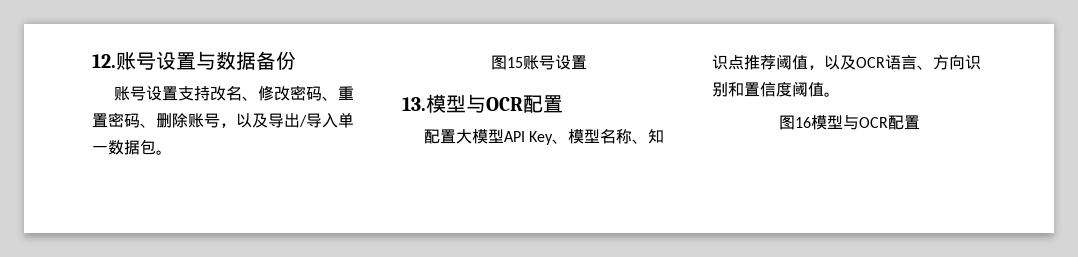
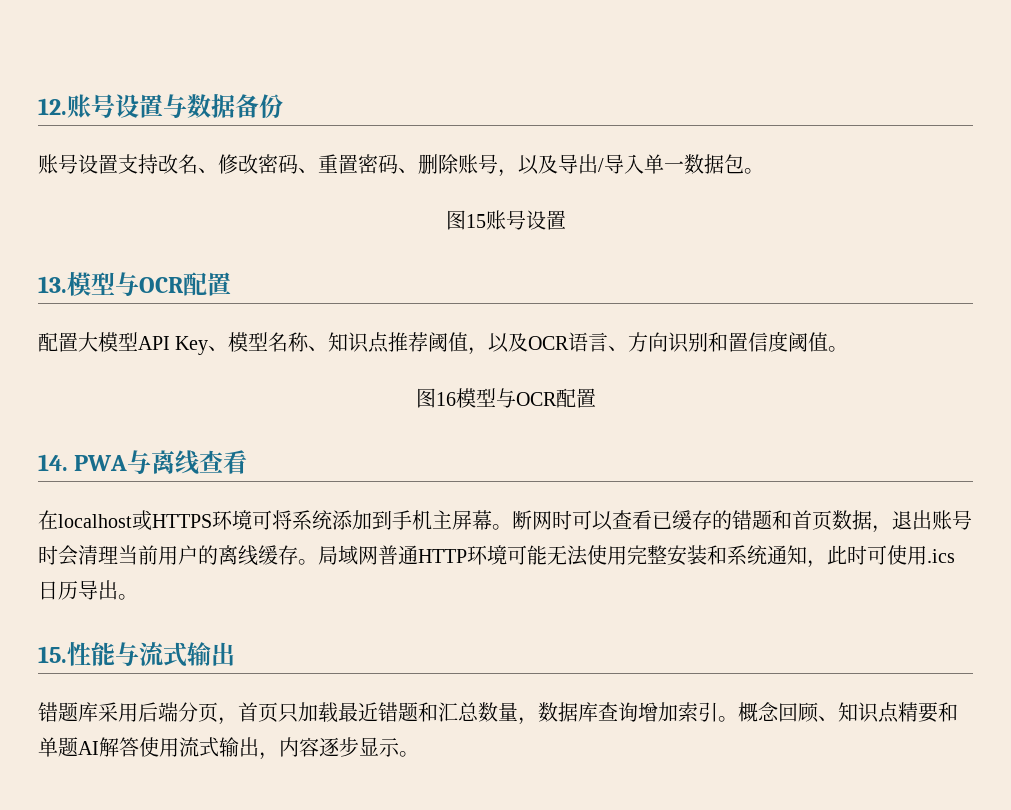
+ 14. PWA与离线查看
+ 在localhost或HTTPS环境可将系统添加到手机主屏幕。断网时可以查看已缓存的错题和首页数据，退出账号时会清理当前用户的离线缓存。局域网普通HTTP环境可能无法使用完整安装和系统通知，此时可使用.ics日历导出。
+ 15.性能与流式输出
+ 错题库采用后端分页，首页只加载最近错题和汇总数量，数据库查询增加索引。概念回顾、知识点精要和单题AI解答使用流式输出，内容逐步显示。

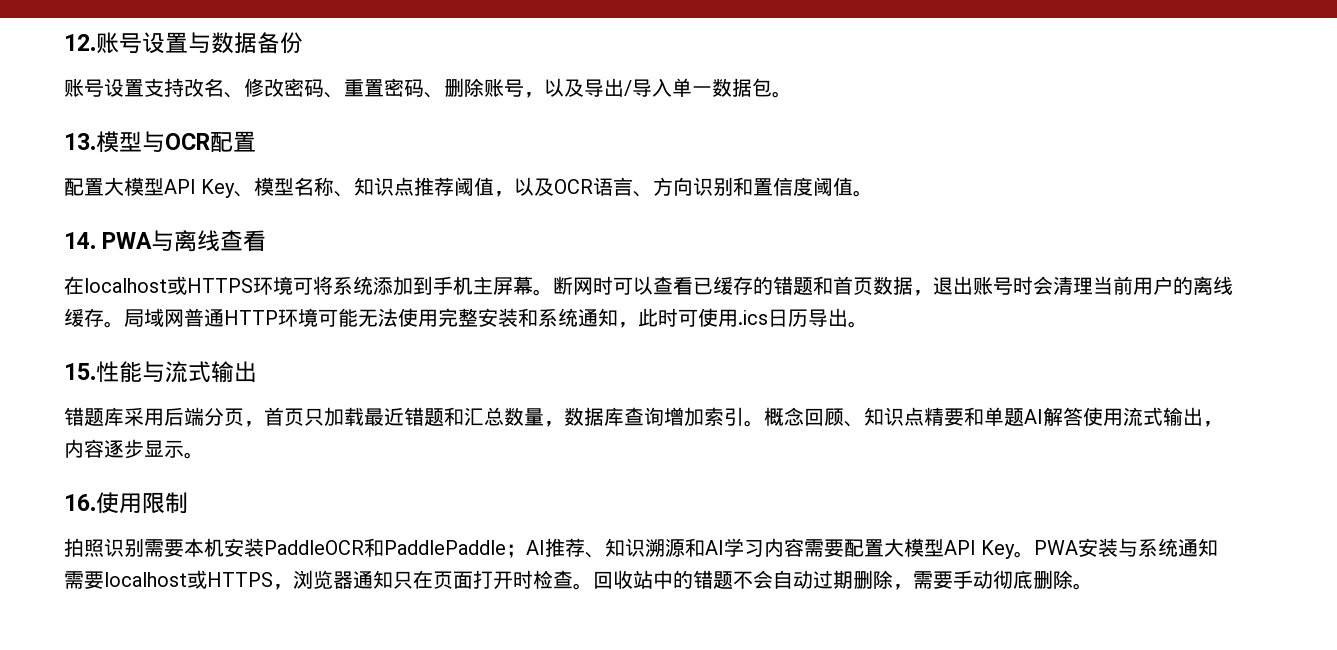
- 图15账号设置
- 图16模型与OCR配置
+ 16.使用限制
+ 拍照识别需要本机安装PaddleOCR和PaddlePaddle；AI推荐、知识溯源和AI学习内容需要配置大模型API Key。PWA安装与系统通知需要localhost或HTTPS，浏览器通知只在页面打开时检查。回收站中的错题不会自动过期删除，需要手动彻底删除。

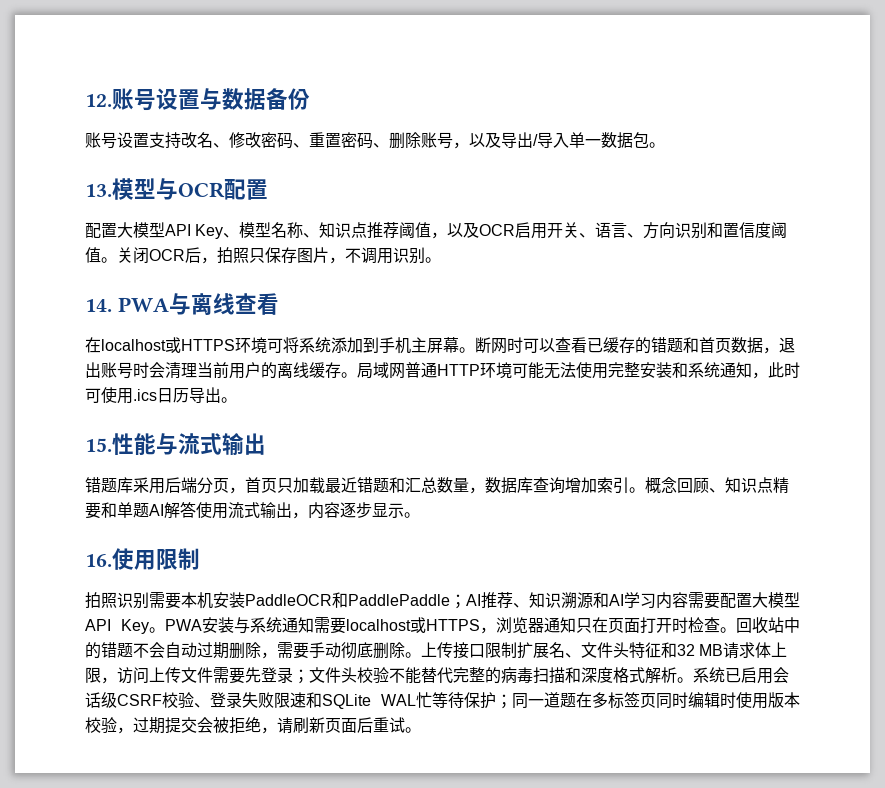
- 配置大模型API Key、模型名称、知识点推荐阈值，以及OCR语言、方向识别和置信度阈值。
+ 配置大模型API Key、模型名称、知识点推荐阈值，以及OCR启用开关、语言、方向识别和置信度阈值。关闭OCR后，拍照只保存图片，不调用识别。
+ 上传接口限制扩展名、文件头特征和32 MB请求体上限，访问上传文件需要先登录；文件头校验不能替代完整的病毒扫描和深度格式解析。系统已启用会话级CSRF校验、登录失败限速和SQLite WAL忙等待保护；同一道题在多标签页同时编辑时使用版本校验，过期提交会被拒绝，请刷新页面后重试。

